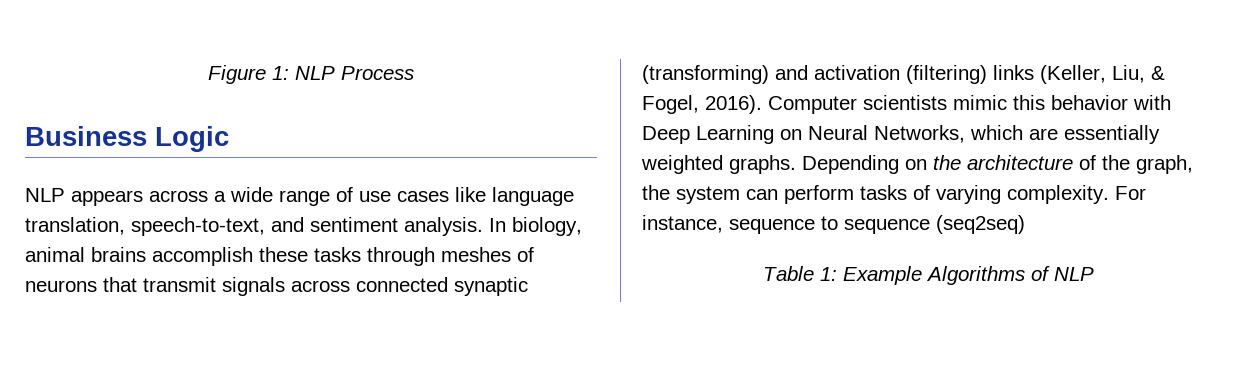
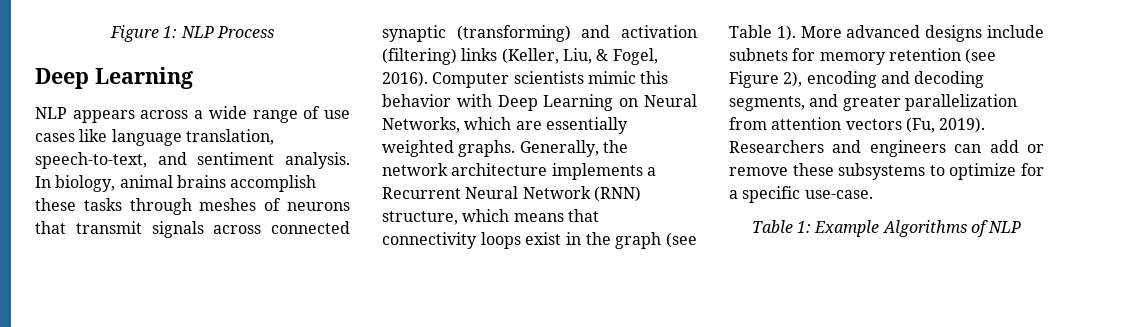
  Figure 1: NLP Process
- Business Logic
+ Deep Learning
- Depending on the architecture of the graph, the system can perform tasks of varying complexity. For instance, sequence to sequence (seq2seq)
+ Generally, the network architecture implements a Recurrent Neural Network (RNN) structure, which means that connectivity loops exist in the graph (see Table 1). More advanced designs include subnets for memory retention (see Figure 2), encoding and decoding segments, and greater parallelization from attention vectors (Fu, 2019). Researchers and engineers can add or remove these subsystems to optimize for a specific use-case.

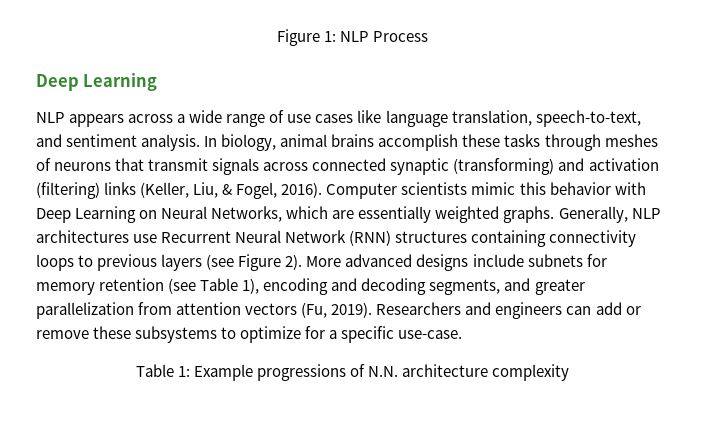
- Generally, the network architecture implements a Recurrent Neural Network (RNN) structure, which means that connectivity loops exist in the graph (see Table 1).
+ Generally, NLP architectures use Recurrent Neural Network (RNN) structures containing connectivity loops to previous layers (see Figure 2).
- More advanced designs include subnets for memory retention (see Figure 2), encoding and decoding segments, and greater parallelization from attention vectors (Fu, 2019).
+ More advanced designs include subnets for memory retention (see Table 1), encoding and decoding segments, and greater parallelization from attention vectors (Fu, 2019).
- Table 1: Example Algorithms of NLP
+ Table 1: Example progressions of N.N. architecture complexity

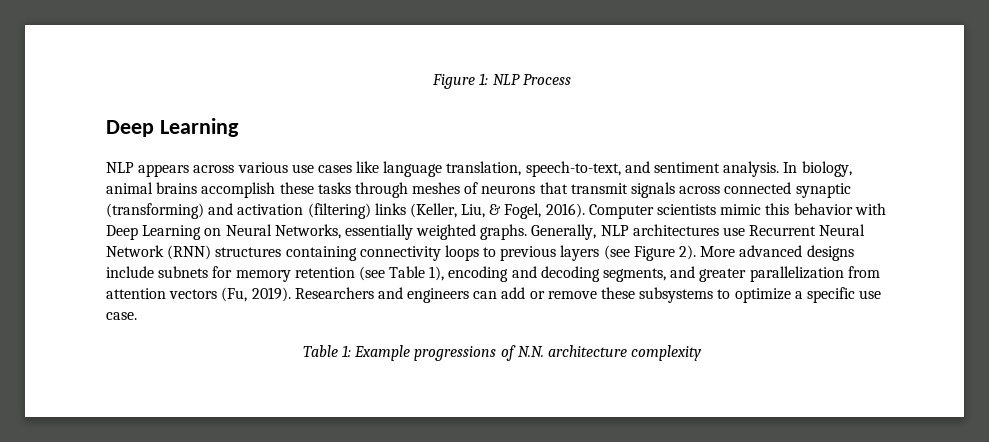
- NLP appears across a wide range of use cases like language translation, speech-to-text, and sentiment analysis.
+ NLP appears across various use cases like language translation, speech-to-text, and sentiment analysis.
- Computer scientists mimic this behavior with Deep Learning on Neural Networks, which are essentially weighted graphs.
+ Computer scientists mimic this behavior with Deep Learning on Neural Networks, essentially weighted graphs.
- Researchers and engineers can add or remove these subsystems to optimize for a specific use-case.
+ Researchers and engineers can add or remove these subsystems to optimize a specific use case.

